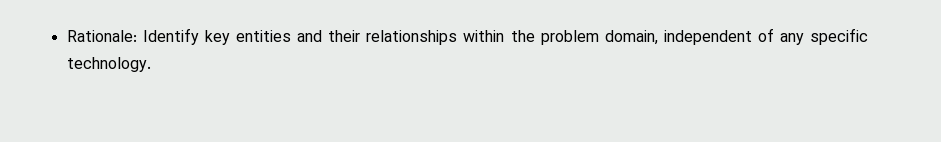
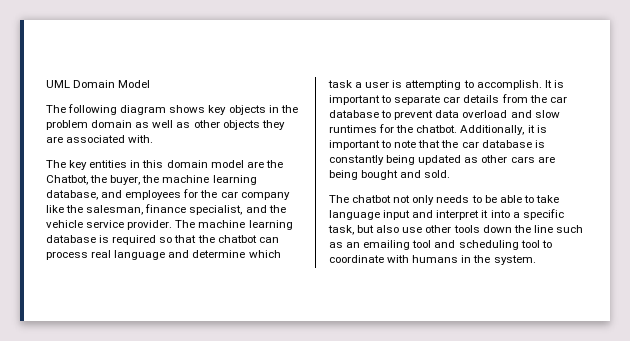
- Rationale: Identify key entities and their relationships within the problem domain, independent of any specific technology.
+ UML Domain Model
+ The following diagram shows key objects in the problem domain as well as other objects they are associated with.
+ The key entities in this domain model are the Chatbot, the buyer, the machine learning database, and employees for the car company like the salesman, finance specialist, and the vehicle service provider. The machine learning database is required so that the chatbot can process real language and determine which task a user is attempting to accomplish. It is important to separate car details from the car database to prevent data overload and slow runtimes for the chatbot. Additionally, it is important to note that the car database is constantly being updated as other cars are being bought and sold.
+ The chatbot not only needs to be able to take language input and interpret it into a specific task, but also use other tools down the line such as an emailing tool and scheduling tool to coordinate with humans in the system.

